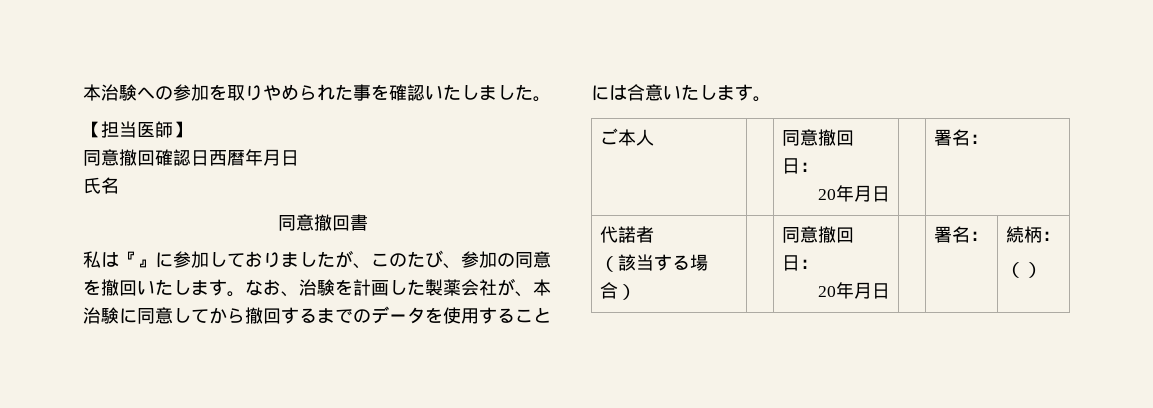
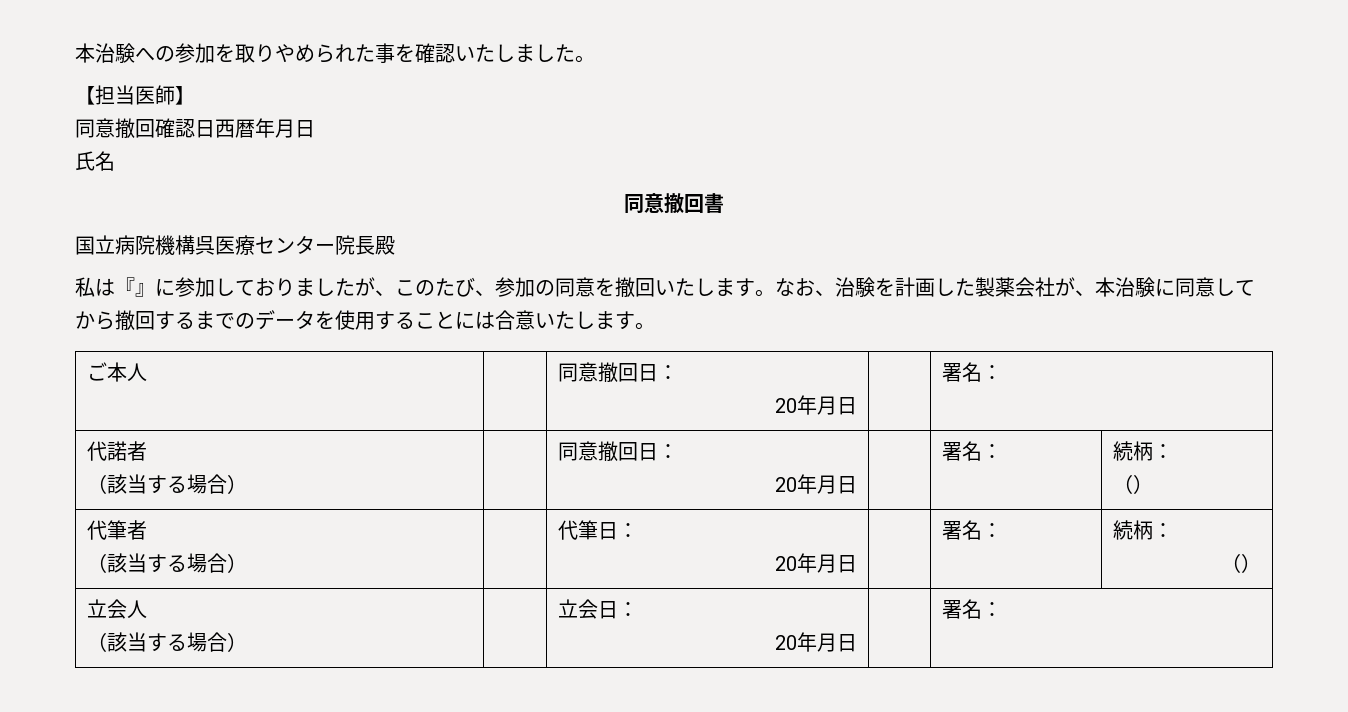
+ 国立病院機構呉医療センター院長殿
+ 代筆者
+ （該当する場合） | | 代筆日：
+ 20年月日 | | 署名： | 続柄：
+ （）
+ 立会人
+ （該当する場合） | | 立会日：
+ 20年月日 | | 署名：

